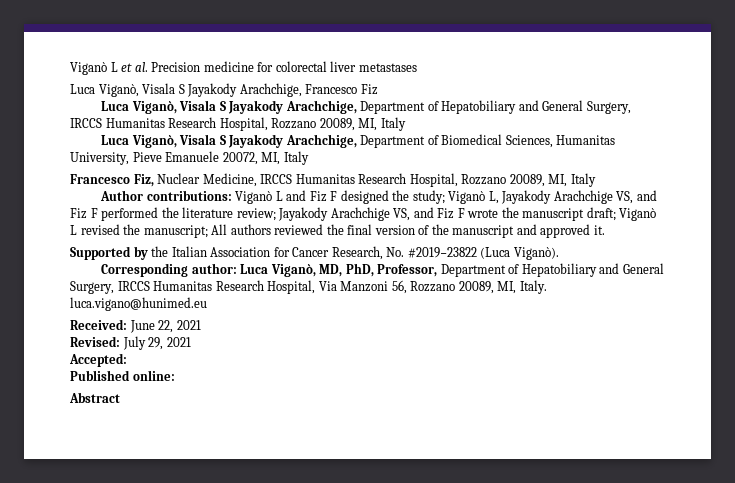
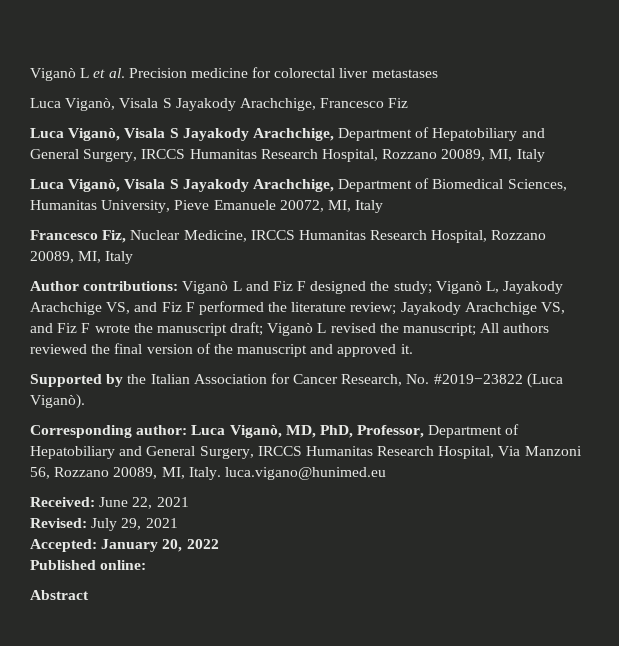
- Accepted:
+ Accepted: January 20, 2022

